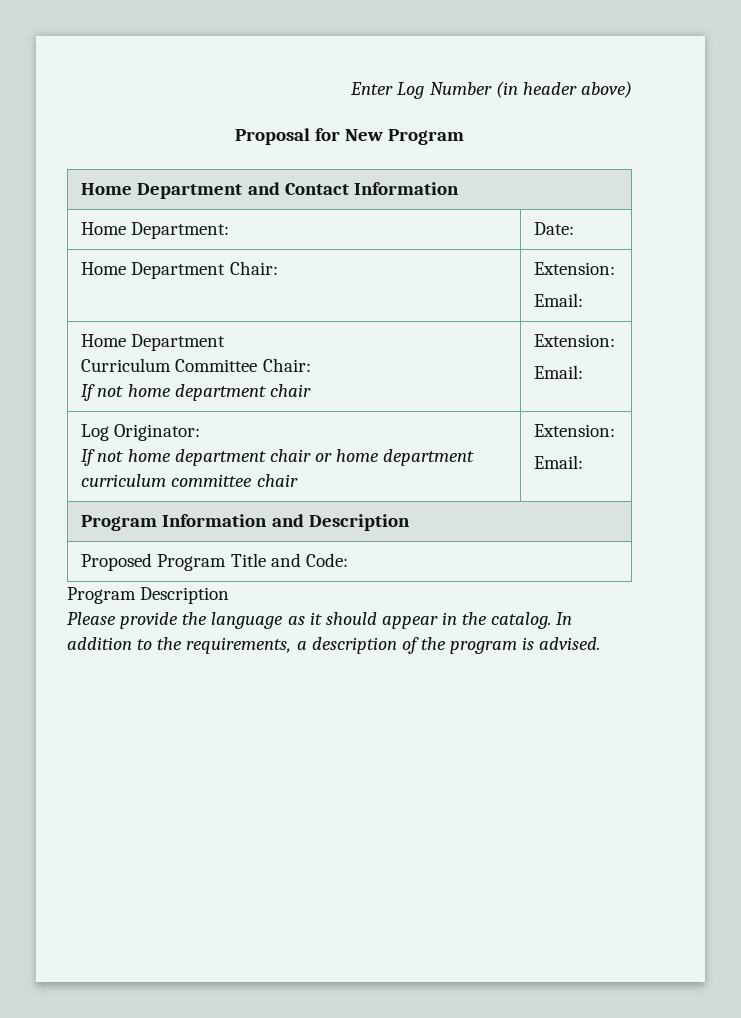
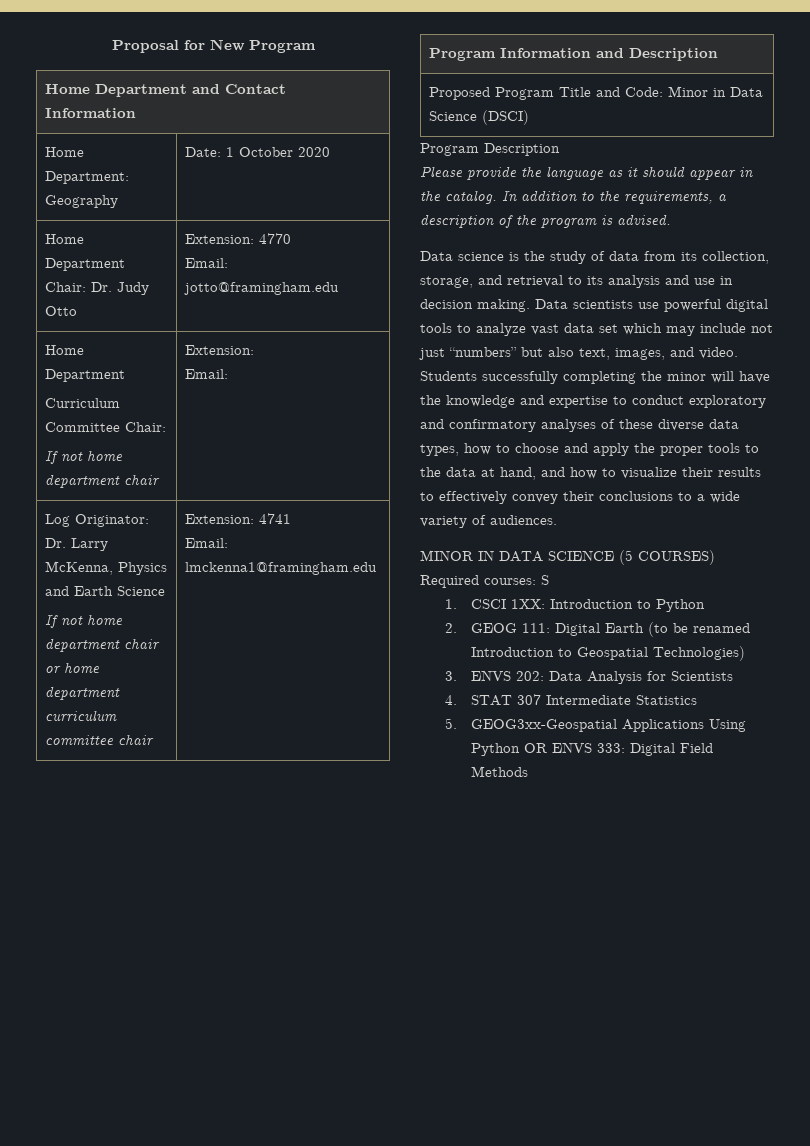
- Enter Log Number (in header above)
- Home Department: | Date:
+ Home Department: Geography | Date: 1 October 2020
- Home Department Chair: | Extension:
- Email:
+ Home Department Chair: Dr. Judy Otto | Extension: 4770
+ Email: jotto@framingham.edu
- Log Originator:
- If not home department chair or home department curriculum committee chair | Extension:
- Email:
+ Log Originator: Dr. Larry McKenna, Physics and Earth Science
+ If not home department chair or home department curriculum committee chair | Extension: 4741
+ Email: lmckenna1@framingham.edu
- Proposed Program Title and Code:
+ Proposed Program Title and Code: Minor in Data Science (DSCI)
+ Data science is the study of data from its collection, storage, and retrieval to its analysis and use in decision making. Data scientists use powerful digital tools to analyze vast data set which may include not just “numbers” but also text, images, and video. Students successfully completing the minor will have the knowledge and expertise to conduct exploratory and confirmatory analyses of these diverse data types, how to choose and apply the proper tools to the data at hand, and how to visualize their results to effectively convey their conclusions to a wide variety of audiences.
+ MINOR IN DATA SCIENCE (5 COURSES) Required courses: S
+ 1. CSCI 1XX: Introduction to Python
+ 2. GEOG 111: Digital Earth (to be renamed Introduction to Geospatial Technologies)
+ 3. ENVS 202: Data Analysis for Scientists
+ 4. STAT 307 Intermediate Statistics
+ 5. GEOG3xx-Geospatial Applications Using Python OR ENVS 333: Digital Field Methods

